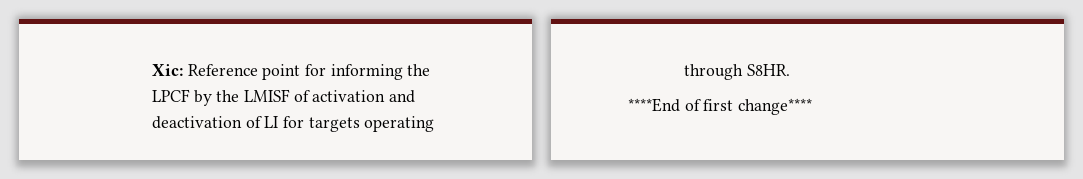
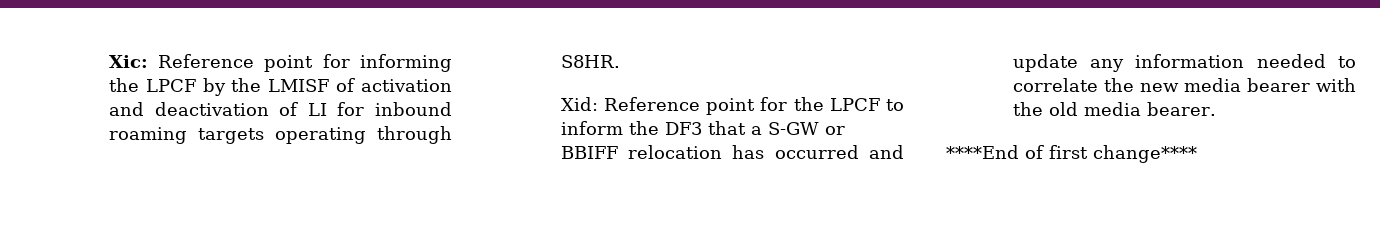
- Xic: Reference point for informing the LPCF by the LMISF of activation and deactivation of LI for targets operating through S8HR.
+ Xic: Reference point for informing the LPCF by the LMISF of activation and deactivation of LI for inbound roaming targets operating through S8HR.
+ Xid: Reference point for the LPCF to inform the DF3 that a S-GW or BBIFF relocation has occurred and update any information needed to correlate the new media bearer with the old media bearer.

